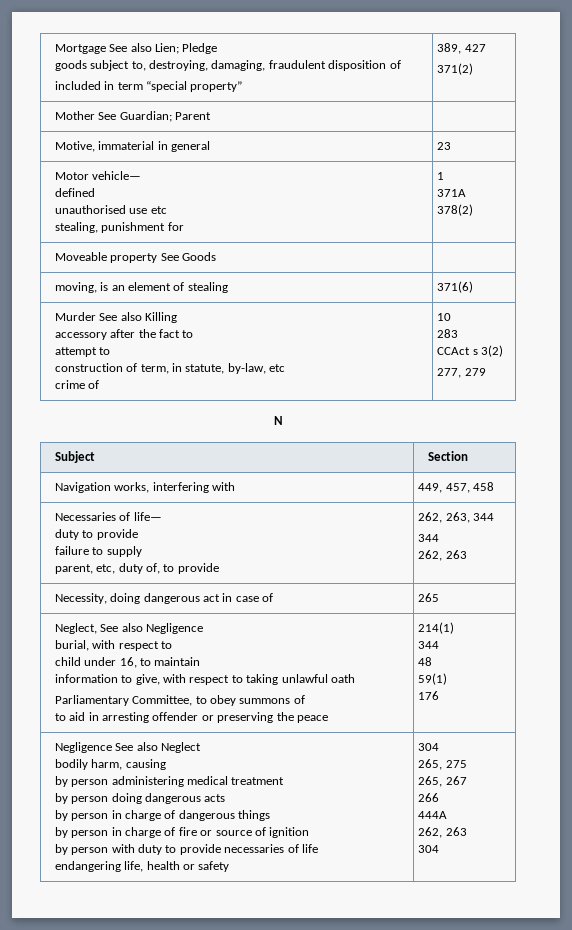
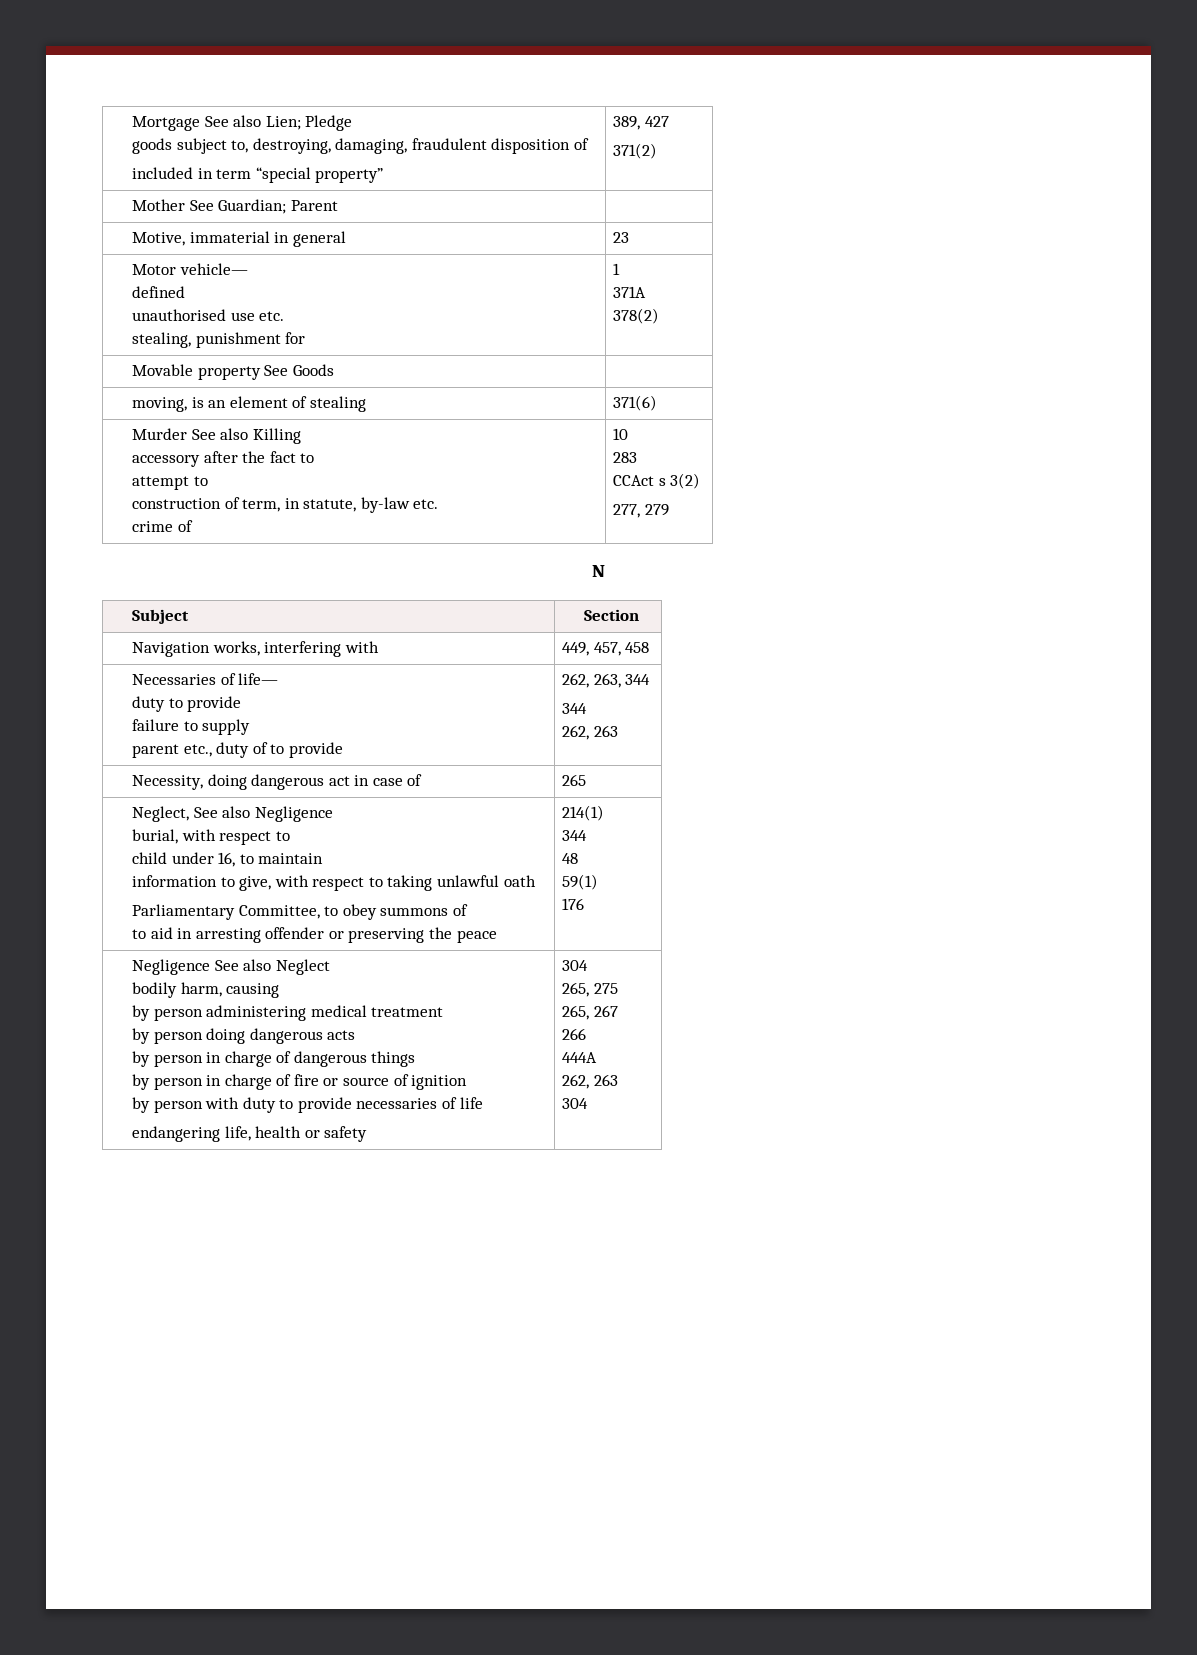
  Motor vehicle—
  defined
- unauthorised use etc
+ unauthorised use etc.
- Moveable property See Goods |
+ Movable property See Goods |
  Murder See also Killing
  accessory after the fact to
  attempt to
- construction of term, in statute, by-law, etc
+ construction of term, in statute, by-law etc.
  Necessaries of life—
  duty to provide
  failure to supply
- parent, etc, duty of, to provide | 262, 263, 344
+ parent etc., duty of to provide | 262, 263, 344

